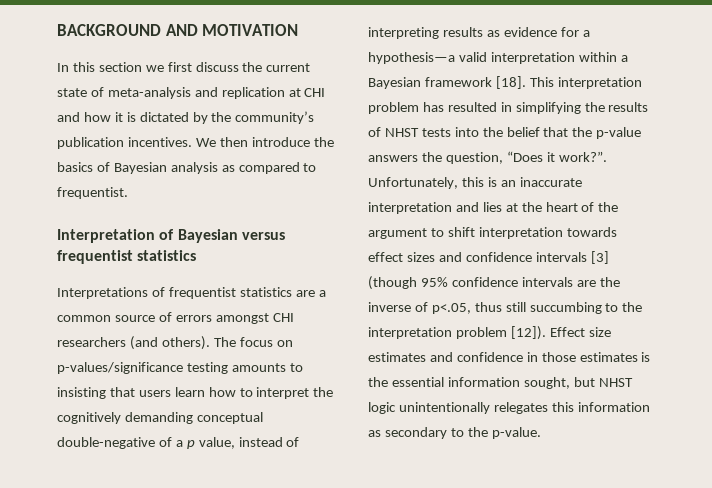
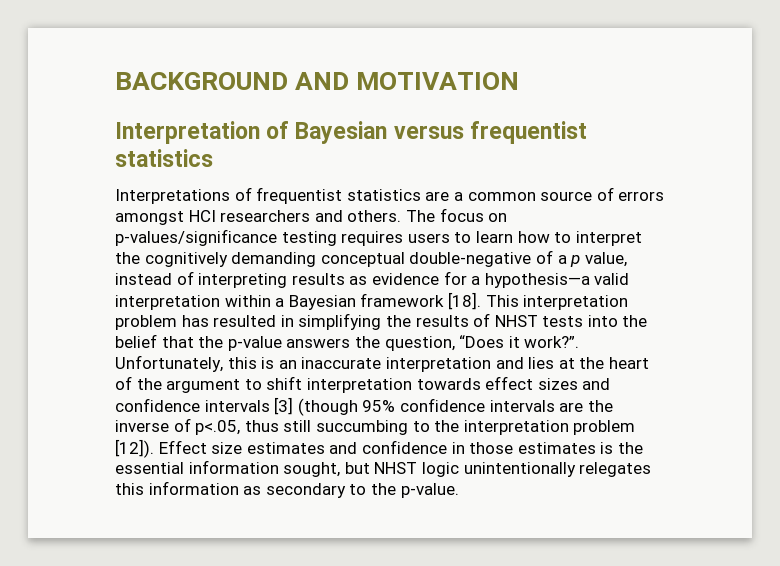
- In this section we first discuss the current state of meta-analysis and replication at CHI and how it is dictated by the community’s publication incentives. We then introduce the basics of Bayesian analysis as compared to frequentist.
- Interpretations of frequentist statistics are a common source of errors amongst CHI researchers (and others).
+ Interpretations of frequentist statistics are a common source of errors amongst HCI researchers and others.
- The focus on p-values/significance testing amounts to insisting that users learn how to interpret the cognitively demanding conceptual double-negative of a p value, instead of interpreting results as evidence for a hypothesis—a valid interpretation within a Bayesian framework [18].
+ The focus on p-values/significance testing requires users to learn how to interpret the cognitively demanding conceptual double-negative of a p value, instead of interpreting results as evidence for a hypothesis—a valid interpretation within a Bayesian framework [18].

